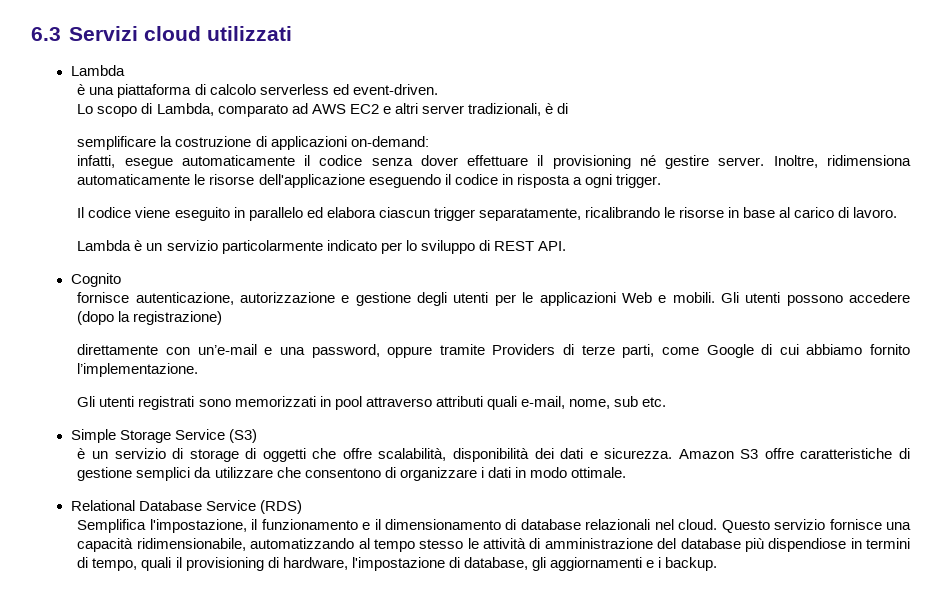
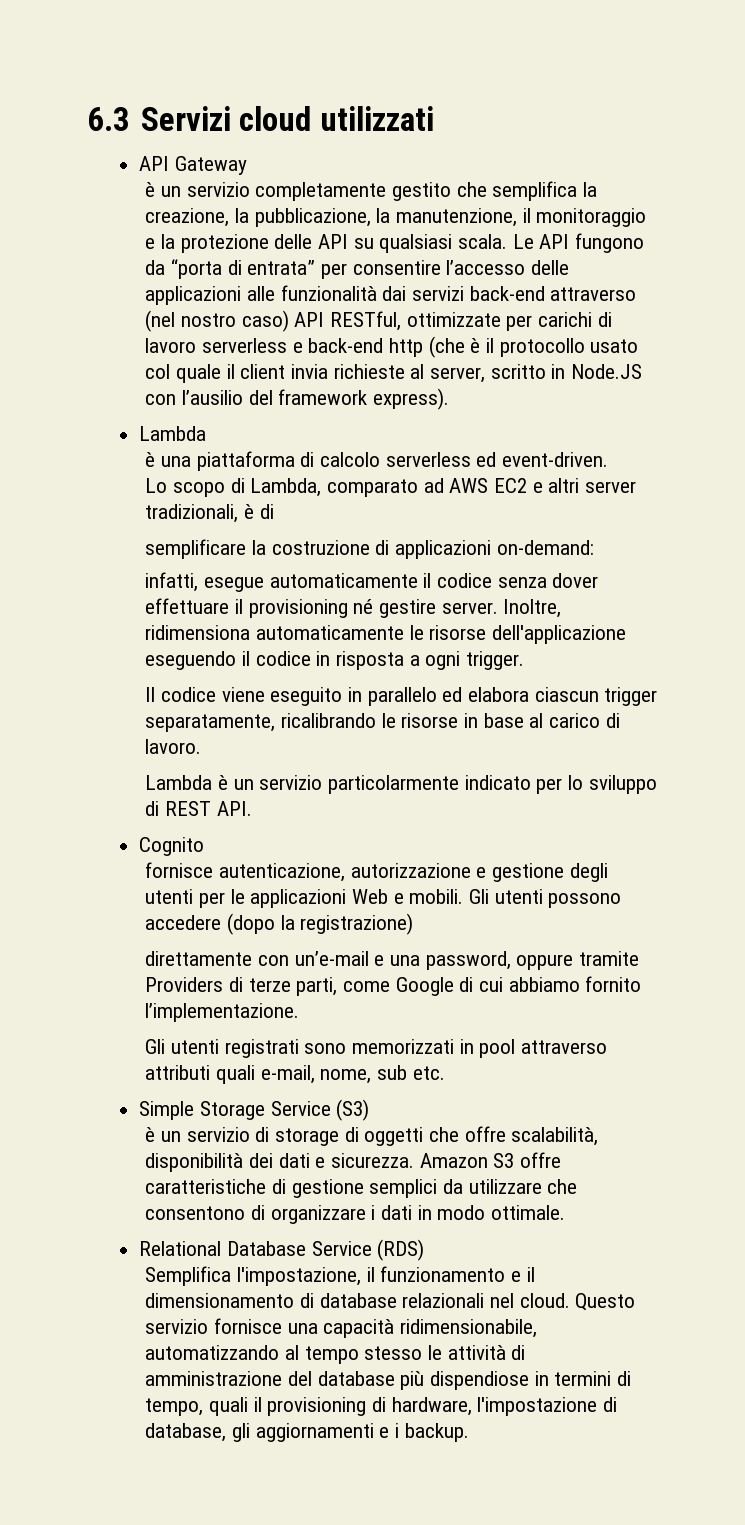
+ API Gateway
+ è un servizio completamente gestito che semplifica la creazione, la pubblicazione, la manutenzione, il monitoraggio e la protezione delle API su qualsiasi scala. Le API fungono da “porta di entrata” per consentire l’accesso delle applicazioni alle funzionalità dai servizi back-end attraverso (nel nostro caso) API RESTful, ottimizzate per carichi di lavoro serverless e back-end http (che è il protocollo usato col quale il client invia richieste al server, scritto in Node.JS con l’ausilio del framework express).

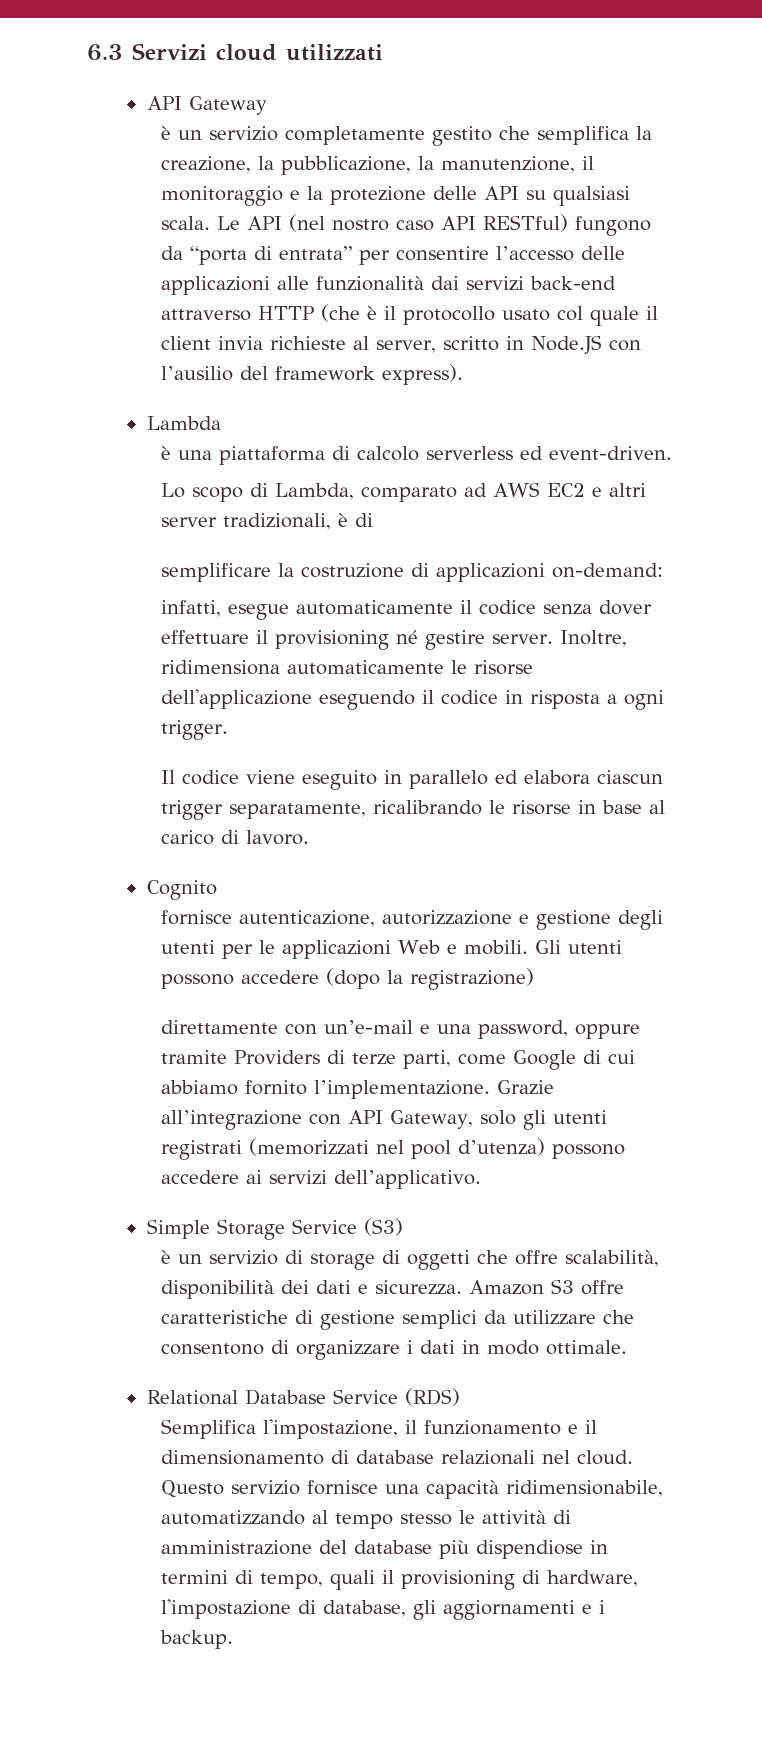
- Le API fungono da “porta di entrata” per consentire l’accesso delle applicazioni alle funzionalità dai servizi back-end attraverso (nel nostro caso) API RESTful, ottimizzate per carichi di lavoro serverless e back-end http (che è il protocollo usato col quale il client invia richieste al server, scritto in Node.JS con l’ausilio del framework express).
+ Le API (nel nostro caso API RESTful) fungono da “porta di entrata” per consentire l’accesso delle applicazioni alle funzionalità dai servizi back-end attraverso HTTP (che è il protocollo usato col quale il client invia richieste al server, scritto in Node.JS con l’ausilio del framework express).
- Lambda è un servizio particolarmente indicato per lo sviluppo di REST API.
- direttamente con un’e-mail e una password, oppure tramite Providers di terze parti, come Google di cui abbiamo fornito l’implementazione.
- Gli utenti registrati sono memorizzati in pool attraverso attributi quali e-mail, nome, sub etc.
+ direttamente con un’e-mail e una password, oppure tramite Providers di terze parti, come Google di cui abbiamo fornito l’implementazione. Grazie all’integrazione con API Gateway, solo gli utenti registrati (memorizzati nel pool d’utenza) possono accedere ai servizi dell’applicativo.

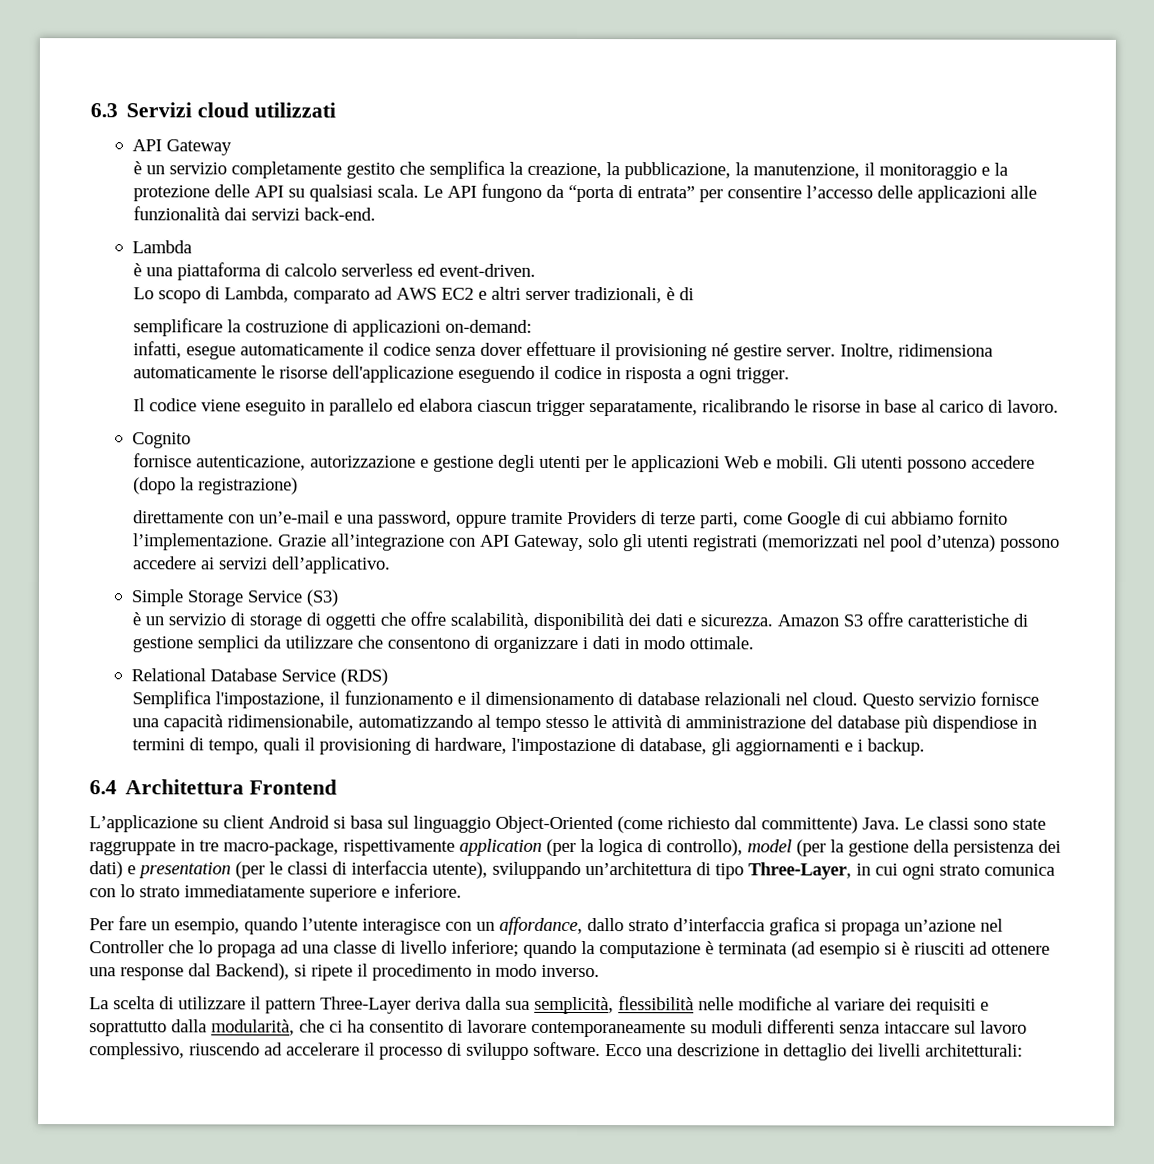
- Le API (nel nostro caso API RESTful) fungono da “porta di entrata” per consentire l’accesso delle applicazioni alle funzionalità dai servizi back-end attraverso HTTP (che è il protocollo usato col quale il client invia richieste al server, scritto in Node.JS con l’ausilio del framework express).
+ Le API fungono da “porta di entrata” per consentire l’accesso delle applicazioni alle funzionalità dai servizi back-end.
+ 6.4 Architettura Frontend
+ L’applicazione su client Android si basa sul linguaggio Object-Oriented (come richiesto dal committente) Java. Le classi sono state raggruppate in tre macro-package, rispettivamente application (per la logica di controllo), model (per la gestione della persistenza dei dati) e presentation (per le classi di interfaccia utente), sviluppando un’architettura di tipo Three-Layer, in cui ogni strato comunica con lo strato immediatamente superiore e inferiore.
+ Per fare un esempio, quando l’utente interagisce con un affordance, dallo strato d’interfaccia grafica si propaga un’azione nel Controller che lo propaga ad una classe di livello inferiore; quando la computazione è terminata (ad esempio si è riusciti ad ottenere una response dal Backend), si ripete il procedimento in modo inverso.
+ La scelta di utilizzare il pattern Three-Layer deriva dalla sua semplicità, flessibilità nelle modifiche al variare dei requisiti e soprattutto dalla modularità, che ci ha consentito di lavorare contemporaneamente su moduli differenti senza intaccare sul lavoro complessivo, riuscendo ad accelerare il processo di sviluppo software. Ecco una descrizione in dettaglio dei livelli architetturali:

